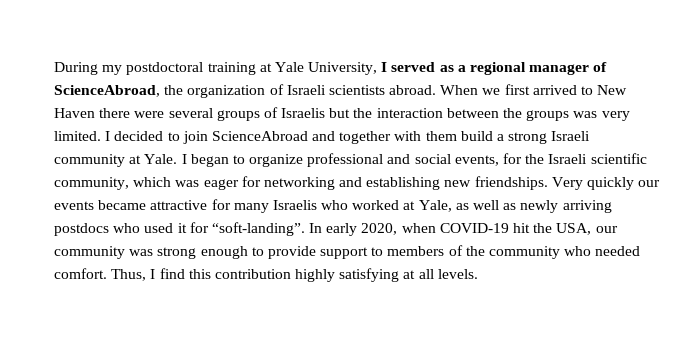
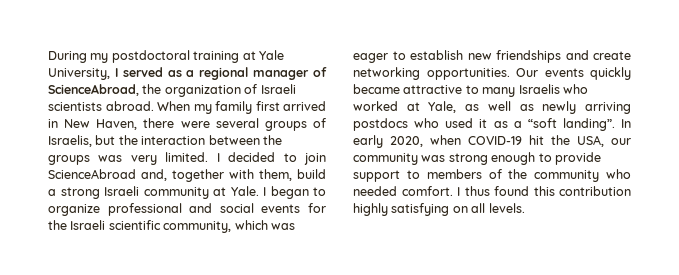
- When we first arrived to New Haven there were several groups of Israelis but the interaction between the groups was very limited.
+ When my family first arrived in New Haven, there were several groups of Israelis, but the interaction between the groups was very limited.
- I decided to join ScienceAbroad and together with them build a strong Israeli community at Yale.
+ I decided to join ScienceAbroad and, together with them, build a strong Israeli community at Yale.
- I began to organize professional and social events, for the Israeli scientific community, which was eager for networking and establishing new friendships. Very quickly our events became attractive for many Israelis who worked at Yale, as well as newly arriving postdocs who used it for “soft-landing”.
+ I began to organize professional and social events for the Israeli scientific community, which was eager to establish new friendships and create networking opportunities. Our events quickly became attractive to many Israelis who worked at Yale, as well as newly arriving postdocs who used it as a “soft landing”.
- Thus, I find this contribution highly satisfying at all levels.
+ I thus found this contribution highly satisfying on all levels.

